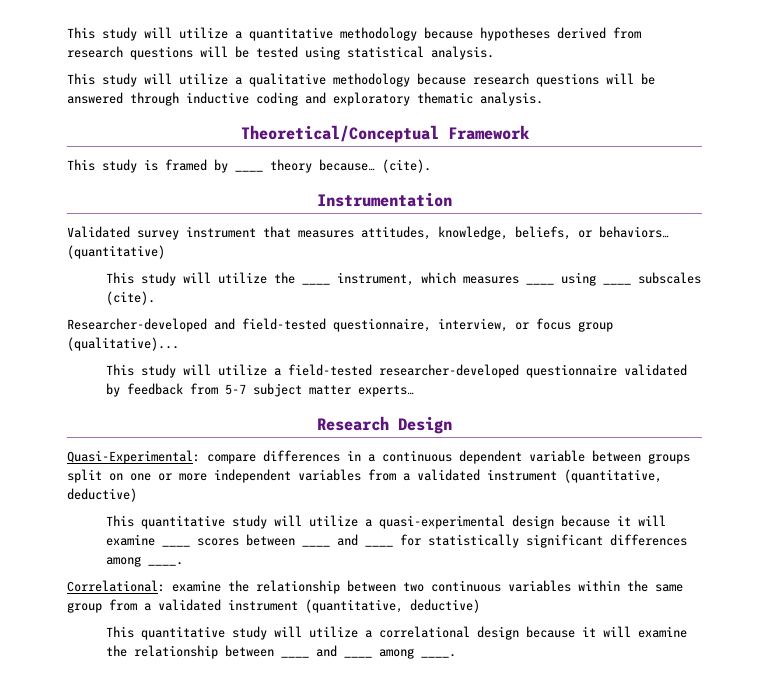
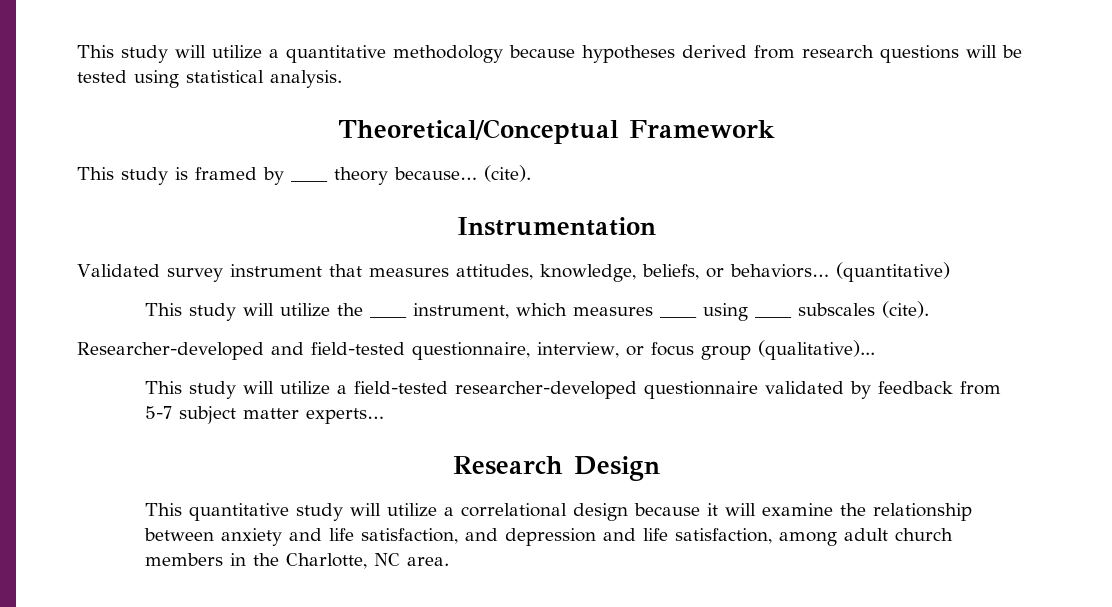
- This study will utilize a qualitative methodology because research questions will be answered through inductive coding and exploratory thematic analysis.
- Quasi-Experimental: compare differences in a continuous dependent variable between groups split on one or more independent variables from a validated instrument (quantitative, deductive)
- This quantitative study will utilize a quasi-experimental design because it will examine ____ scores between ____ and ____ for statistically significant differences among ____.
- Correlational: examine the relationship between two continuous variables within the same group from a validated instrument (quantitative, deductive)
- This quantitative study will utilize a correlational design because it will examine the relationship between ____ and ____ among ____.
+ This quantitative study will utilize a correlational design because it will examine the relationship between anxiety and life satisfaction, and depression and life satisfaction, among adult church members in the Charlotte, NC area.

